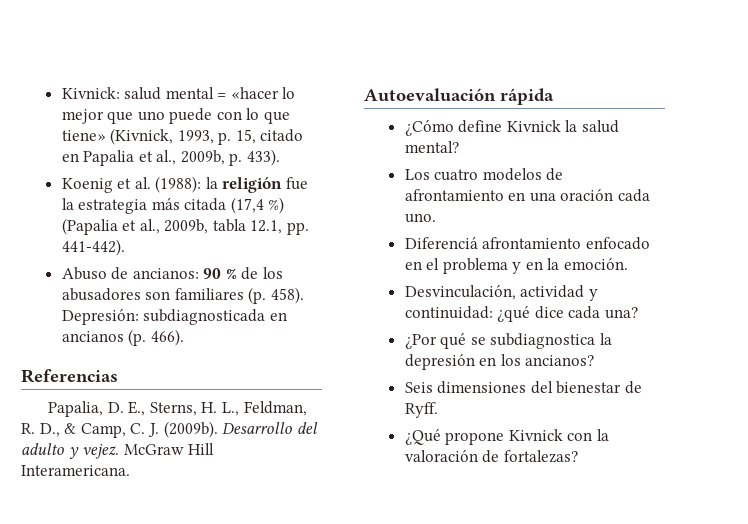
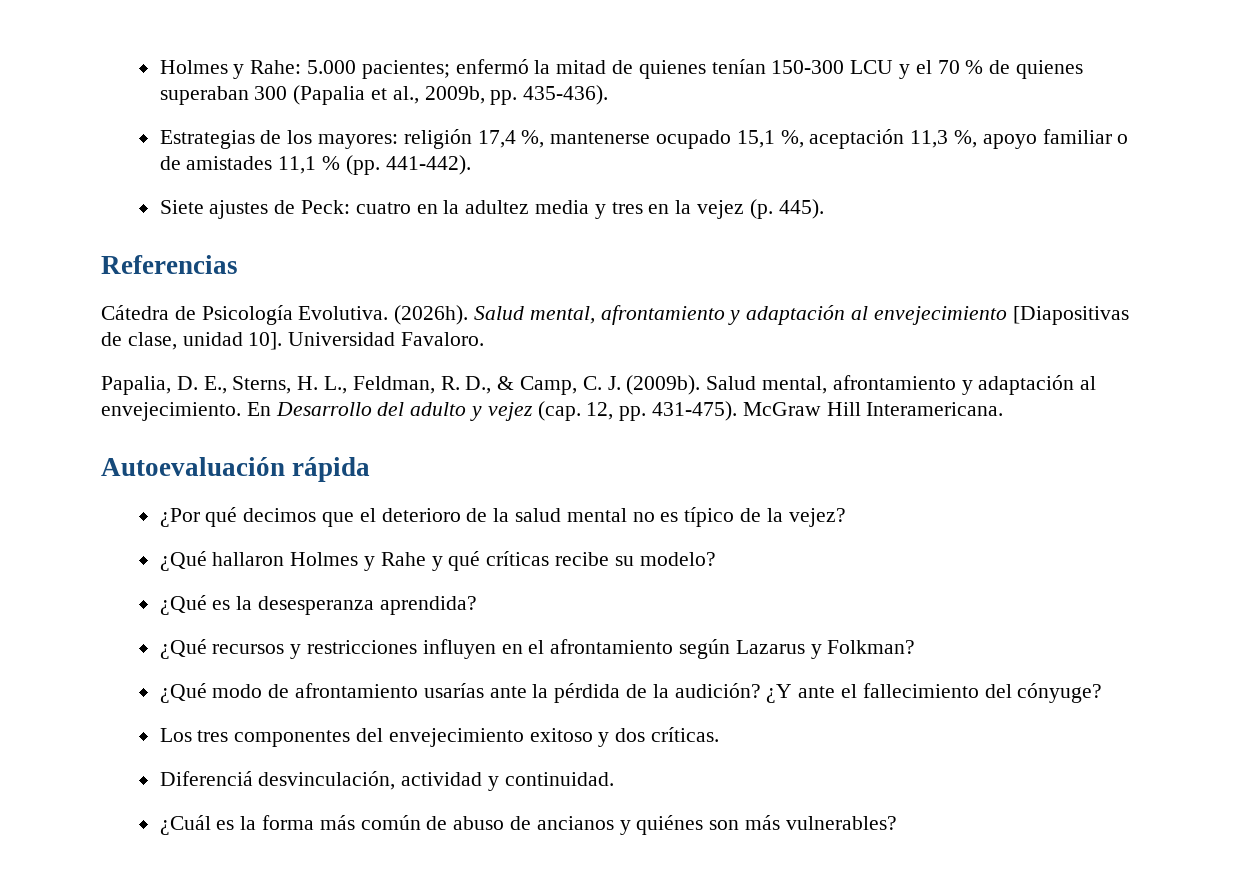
- Kivnick: salud mental = «hacer lo mejor que uno puede con lo que tiene» (Kivnick, 1993, p. 15, citado en Papalia et al., 2009b, p. 433).
- Koenig et al. (1988): la religión fue la estrategia más citada (17,4 %) (Papalia et al., 2009b, tabla 12.1, pp. 441-442).
- Abuso de ancianos: 90 % de los abusadores son familiares (p. 458). Depresión: subdiagnosticada en ancianos (p. 466).
+ Holmes y Rahe: 5.000 pacientes; enfermó la mitad de quienes tenían 150-300 LCU y el 70 % de quienes superaban 300 (Papalia et al., 2009b, pp. 435-436).
+ Estrategias de los mayores: religión 17,4 %, mantenerse ocupado 15,1 %, aceptación 11,3 %, apoyo familiar o de amistades 11,1 % (pp. 441-442).
+ Siete ajustes de Peck: cuatro en la adultez media y tres en la vejez (p. 445).
  Referencias
+ Cátedra de Psicología Evolutiva. (2026h). Salud mental, afrontamiento y adaptación al envejecimiento [Diapositivas de clase, unidad 10]. Universidad Favaloro.
- Desarrollo del adulto y vejez.
+ Salud mental, afrontamiento y adaptación al envejecimiento. En Desarrollo del adulto y vejez (cap. 12, pp. 431-475).
- ¿Cómo define Kivnick la salud mental?
- Los cuatro modelos de afrontamiento en una oración cada uno.
- Diferenciá afrontamiento enfocado en el problema y en la emoción.
- Desvinculación, actividad y continuidad: ¿qué dice cada una?
- ¿Por qué se subdiagnostica la depresión en los ancianos?
- Seis dimensiones del bienestar de Ryff.
- ¿Qué propone Kivnick con la valoración de fortalezas?
+ ¿Por qué decimos que el deterioro de la salud mental no es típico de la vejez?
+ ¿Qué hallaron Holmes y Rahe y qué críticas recibe su modelo?
+ ¿Qué es la desesperanza aprendida?
+ ¿Qué recursos y restricciones influyen en el afrontamiento según Lazarus y Folkman?
+ ¿Qué modo de afrontamiento usarías ante la pérdida de la audición? ¿Y ante el fallecimiento del cónyuge?
+ Los tres componentes del envejecimiento exitoso y dos críticas.
+ Diferenciá desvinculación, actividad y continuidad.
+ ¿Cuál es la forma más común de abuso de ancianos y quiénes son más vulnerables?

